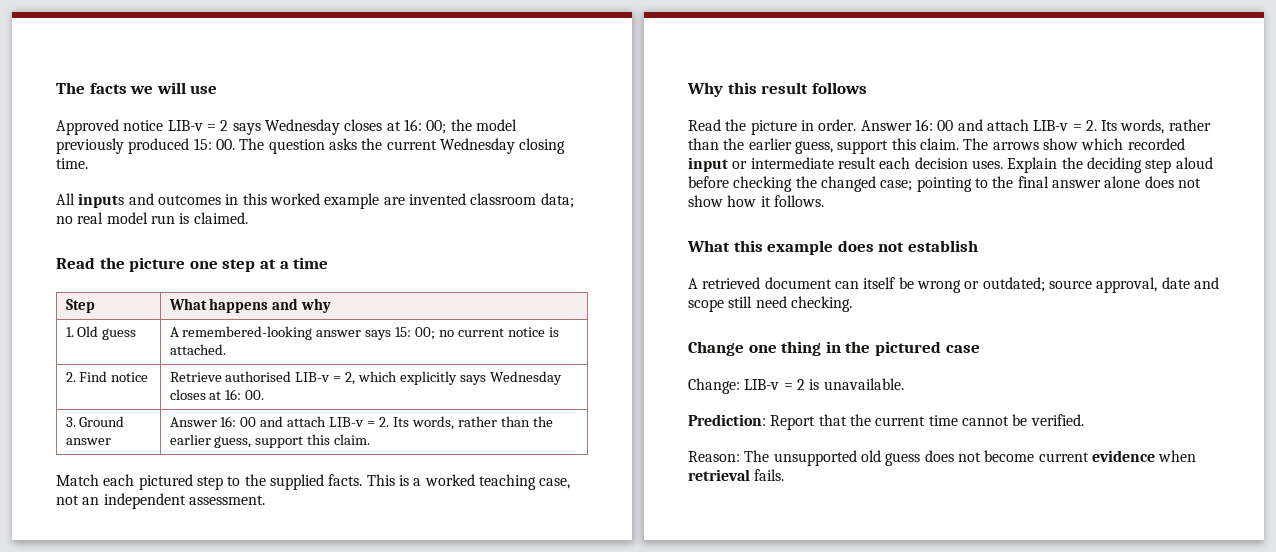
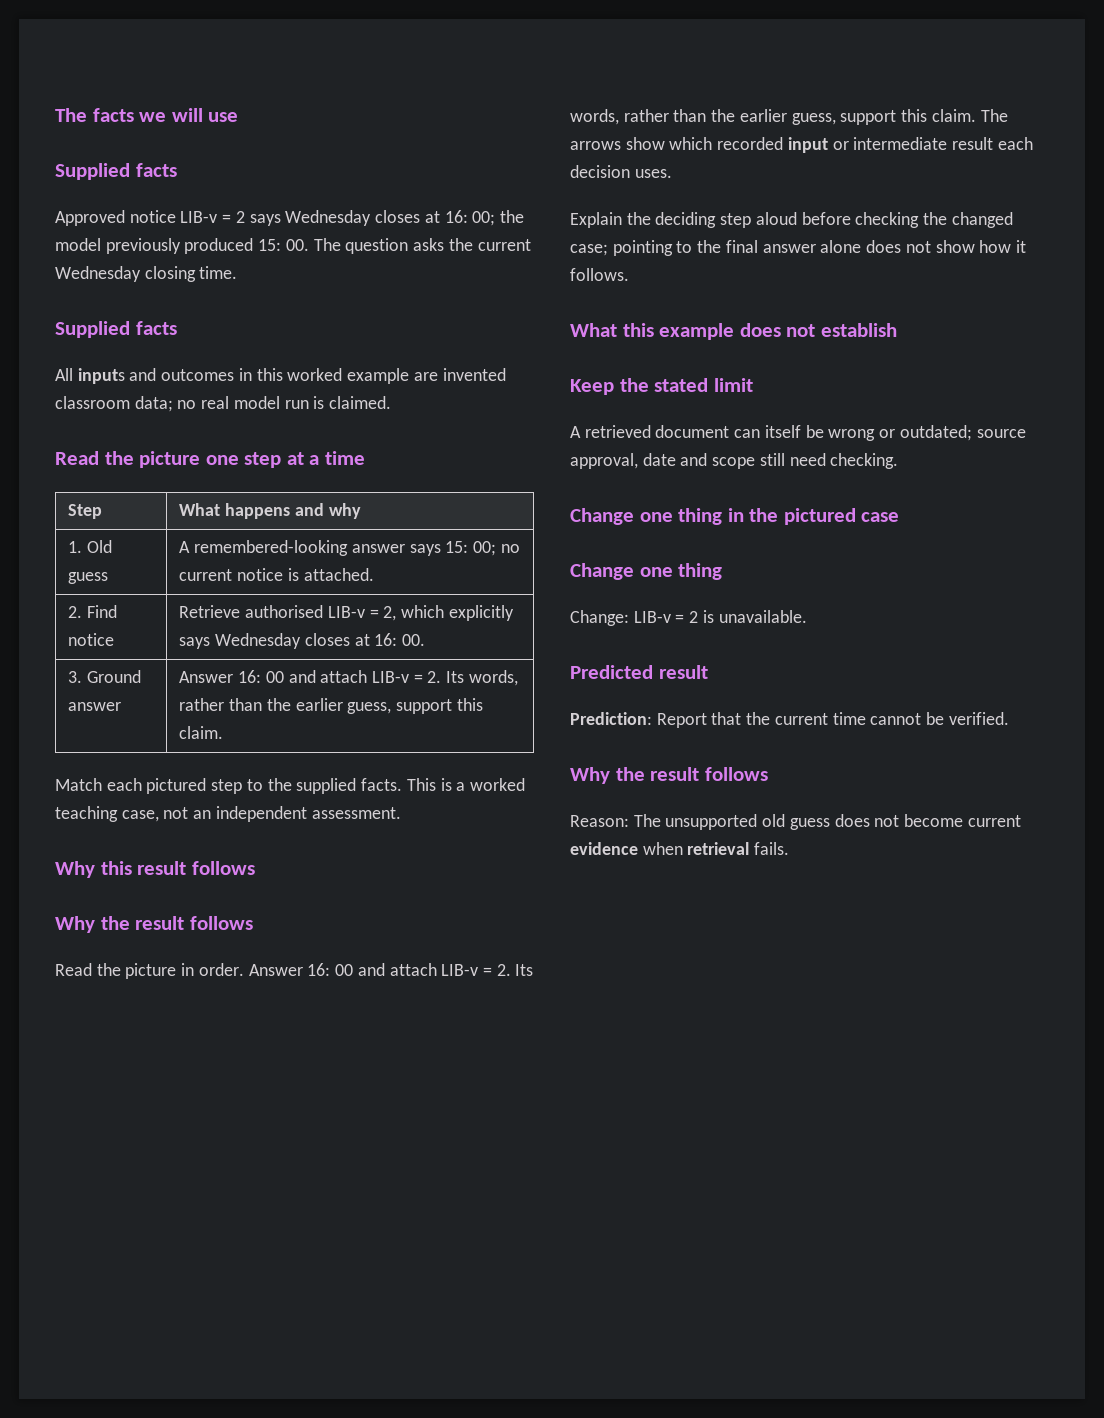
  The facts we will use
+ Supplied facts
  Approved notice LIB-v = 2 says Wednesday closes at 16: 00; the model previously produced 15: 00. The question asks the current Wednesday closing time.
+ Supplied facts
  Why this result follows
+ Why the result follows
- The arrows show which recorded input or intermediate result each decision uses. Explain the deciding step aloud before checking the changed case; pointing to the final answer alone does not show how it follows.
+ The arrows show which recorded input or intermediate result each decision uses.
+ Explain the deciding step aloud before checking the changed case; pointing to the final answer alone does not show how it follows.
+ Keep the stated limit
  Change one thing in the pictured case
+ Change one thing
+ Predicted result
  Prediction: Report that the current time cannot be verified.
+ Why the result follows

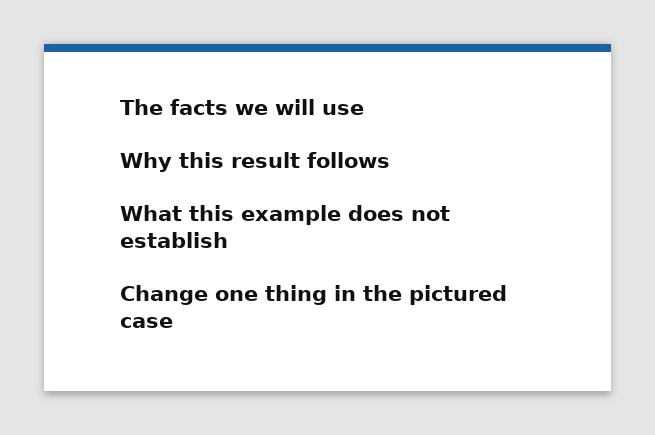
  The facts we will use
- Supplied facts
- Approved notice LIB-v = 2 says Wednesday closes at 16: 00; the model previously produced 15: 00. The question asks the current Wednesday closing time.
- Supplied facts
- All inputs and outcomes in this worked example are invented classroom data; no real model run is claimed.
- Read the picture one step at a time
- Step | What happens and why
- 1. Old guess | A remembered-looking answer says 15: 00; no current notice is attached.
- 2. Find notice | Retrieve authorised LIB-v = 2, which explicitly says Wednesday closes at 16: 00.
- 3. Ground answer | Answer 16: 00 and attach LIB-v = 2. Its words, rather than the earlier guess, support this claim.
- Match each pictured step to the supplied facts. This is a worked teaching case, not an independent assessment.
  Why this result follows
- Why the result follows
- Read the picture in order. Answer 16: 00 and attach LIB-v = 2. Its words, rather than the earlier guess, support this claim. The arrows show which recorded input or intermediate result each decision uses.
- Explain the deciding step aloud before checking the changed case; pointing to the final answer alone does not show how it follows.
- Keep the stated limit
- A retrieved document can itself be wrong or outdated; source approval, date and scope still need checking.
  Change one thing in the pictured case
- Change one thing
- Change: LIB-v = 2 is unavailable.
- Predicted result
- Prediction: Report that the current time cannot be verified.
- Why the result follows
- Reason: The unsupported old guess does not become current evidence when retrieval fails.

